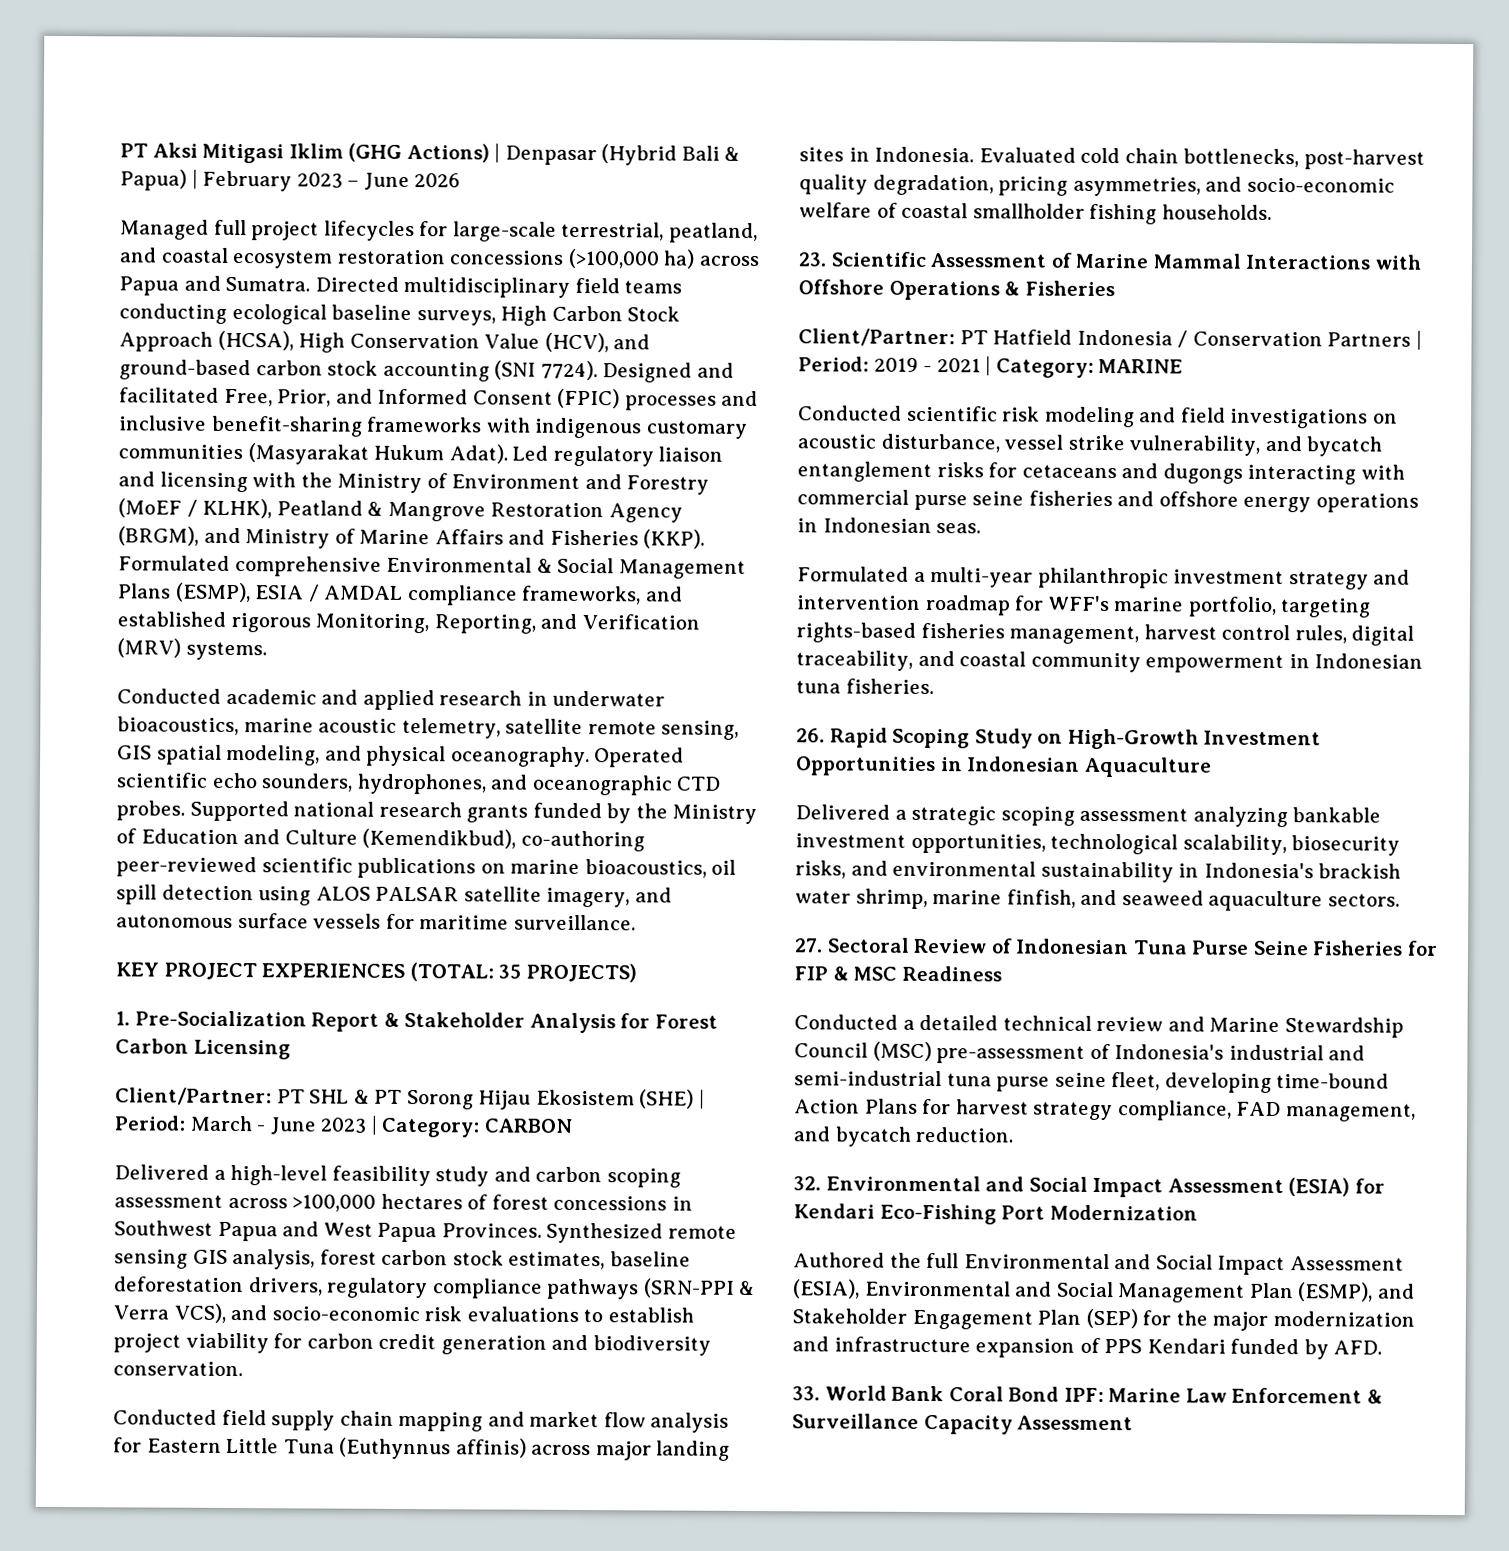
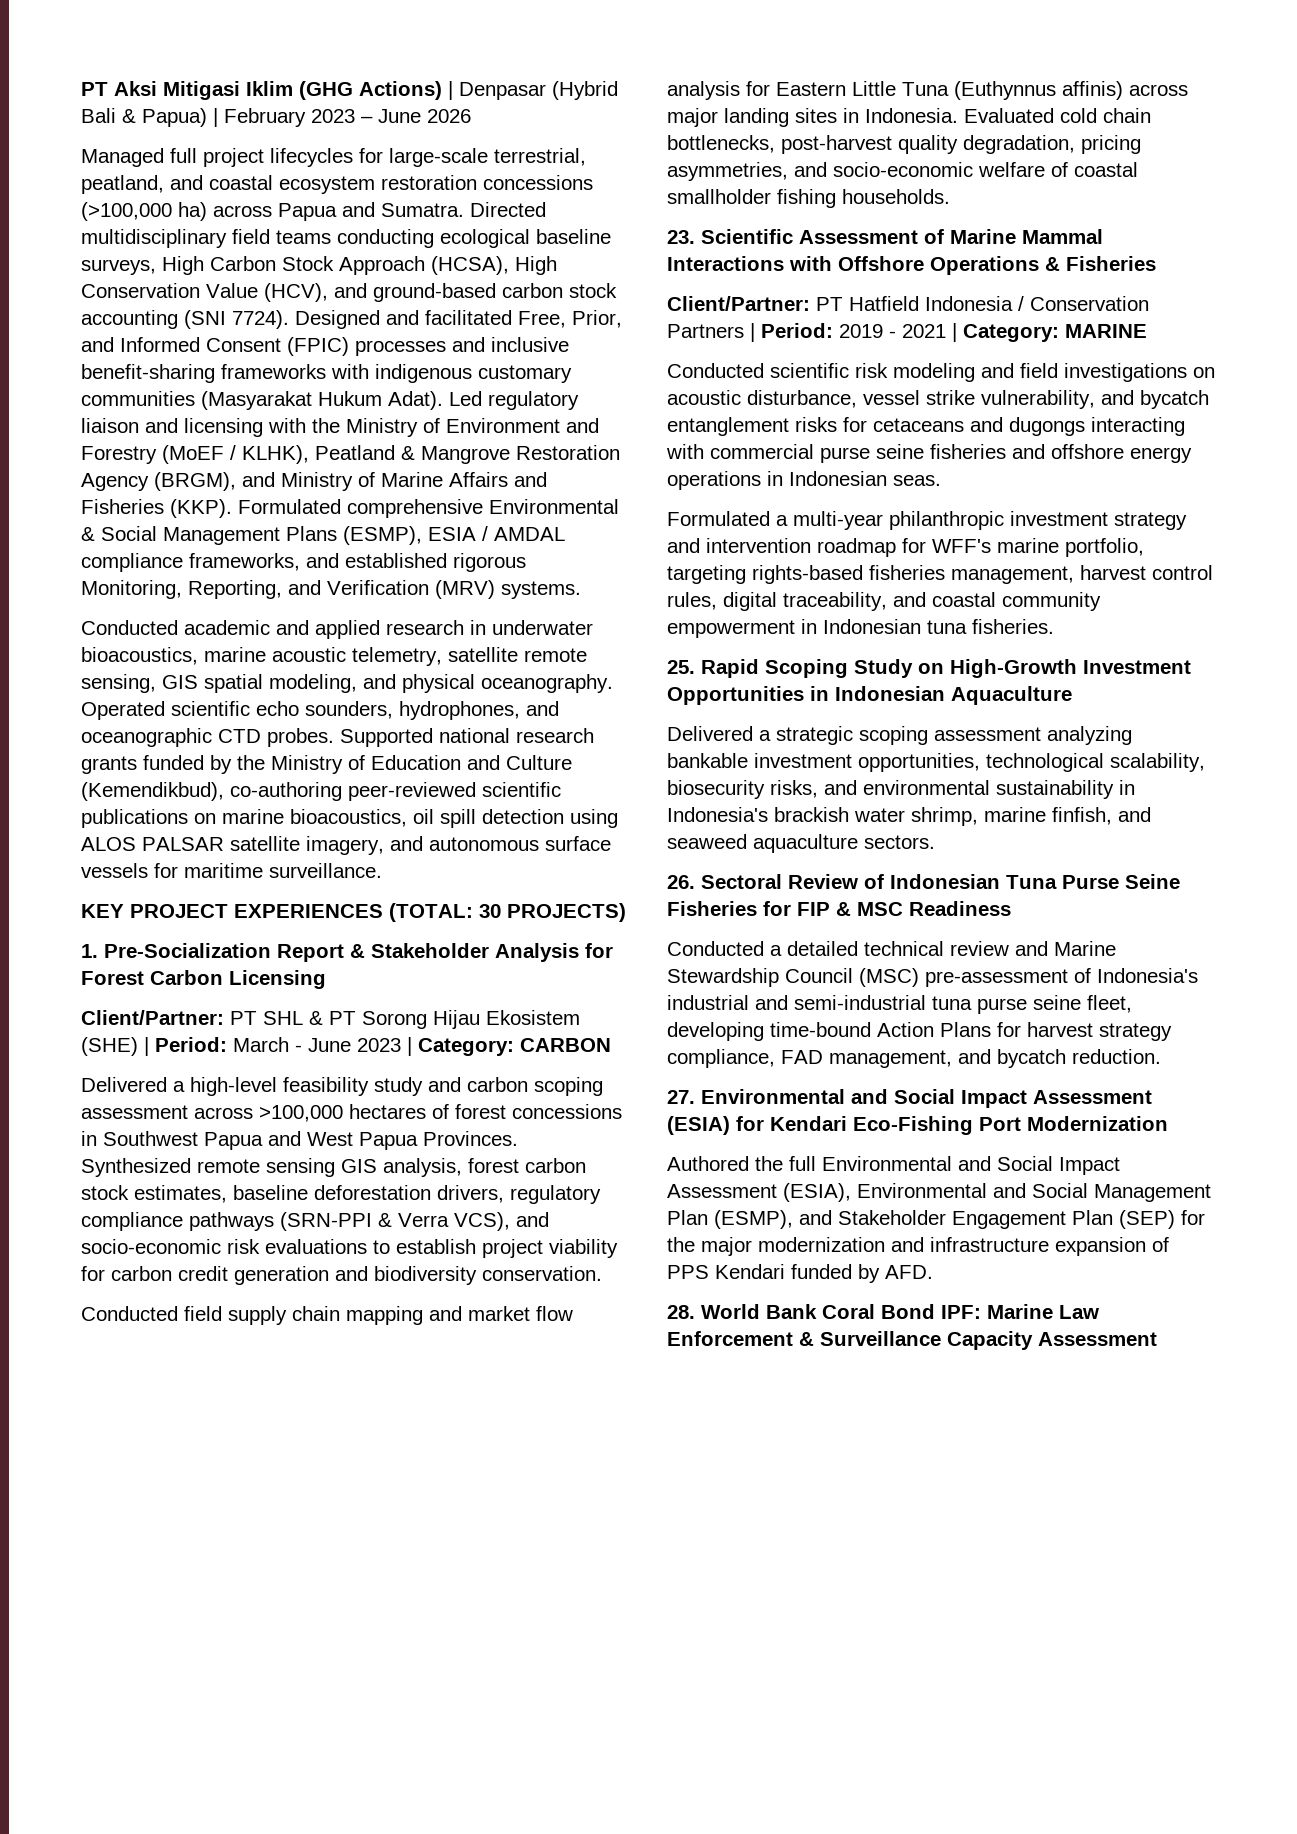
- KEY PROJECT EXPERIENCES (TOTAL: 35 PROJECTS)
+ KEY PROJECT EXPERIENCES (TOTAL: 30 PROJECTS)
- 26. Rapid Scoping Study on High-Growth Investment Opportunities in Indonesian Aquaculture
+ 25. Rapid Scoping Study on High-Growth Investment Opportunities in Indonesian Aquaculture
- 27. Sectoral Review of Indonesian Tuna Purse Seine Fisheries for FIP & MSC Readiness
+ 26. Sectoral Review of Indonesian Tuna Purse Seine Fisheries for FIP & MSC Readiness
- 32. Environmental and Social Impact Assessment (ESIA) for Kendari Eco-Fishing Port Modernization
+ 27. Environmental and Social Impact Assessment (ESIA) for Kendari Eco-Fishing Port Modernization
- 33. World Bank Coral Bond IPF: Marine Law Enforcement & Surveillance Capacity Assessment
+ 28. World Bank Coral Bond IPF: Marine Law Enforcement & Surveillance Capacity Assessment

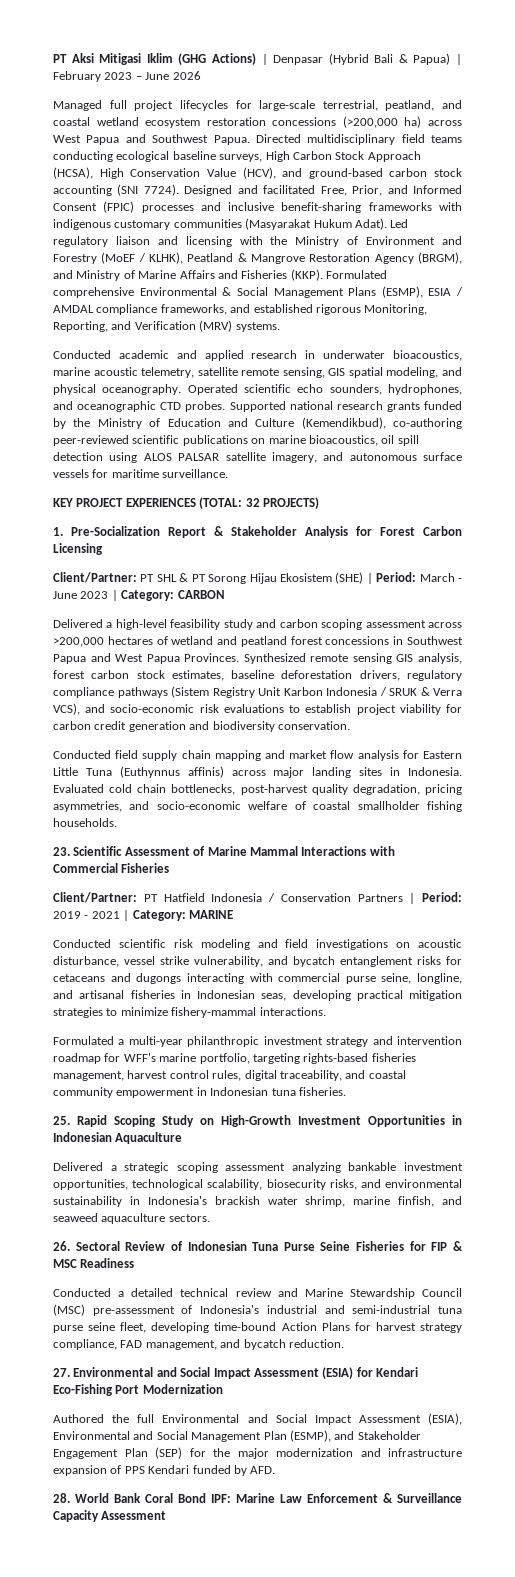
- Managed full project lifecycles for large-scale terrestrial, peatland, and coastal ecosystem restoration concessions (>100,000 ha) across Papua and Sumatra.
+ Managed full project lifecycles for large-scale terrestrial, peatland, and coastal wetland ecosystem restoration concessions (>200,000 ha) across West Papua and Southwest Papua.
- KEY PROJECT EXPERIENCES (TOTAL: 30 PROJECTS)
+ KEY PROJECT EXPERIENCES (TOTAL: 32 PROJECTS)
- Delivered a high-level feasibility study and carbon scoping assessment across >100,000 hectares of forest concessions in Southwest Papua and West Papua Provinces.
+ Delivered a high-level feasibility study and carbon scoping assessment across >200,000 hectares of wetland and peatland forest concessions in Southwest Papua and West Papua Provinces.
- Synthesized remote sensing GIS analysis, forest carbon stock estimates, baseline deforestation drivers, regulatory compliance pathways (SRN-PPI & Verra VCS), and socio-economic risk evaluations to establish project viability for carbon credit generation and biodiversity conservation.
+ Synthesized remote sensing GIS analysis, forest carbon stock estimates, baseline deforestation drivers, regulatory compliance pathways (Sistem Registry Unit Karbon Indonesia / SRUK & Verra VCS), and socio-economic risk evaluations to establish project viability for carbon credit generation and biodiversity conservation.
- 23. Scientific Assessment of Marine Mammal Interactions with Offshore Operations & Fisheries
+ 23. Scientific Assessment of Marine Mammal Interactions with Commercial Fisheries
- Conducted scientific risk modeling and field investigations on acoustic disturbance, vessel strike vulnerability, and bycatch entanglement risks for cetaceans and dugongs interacting with commercial purse seine fisheries and offshore energy operations in Indonesian seas.
+ Conducted scientific risk modeling and field investigations on acoustic disturbance, vessel strike vulnerability, and bycatch entanglement risks for cetaceans and dugongs interacting with commercial purse seine, longline, and artisanal fisheries in Indonesian seas, developing practical mitigation strategies to minimize fishery-mammal interactions.

